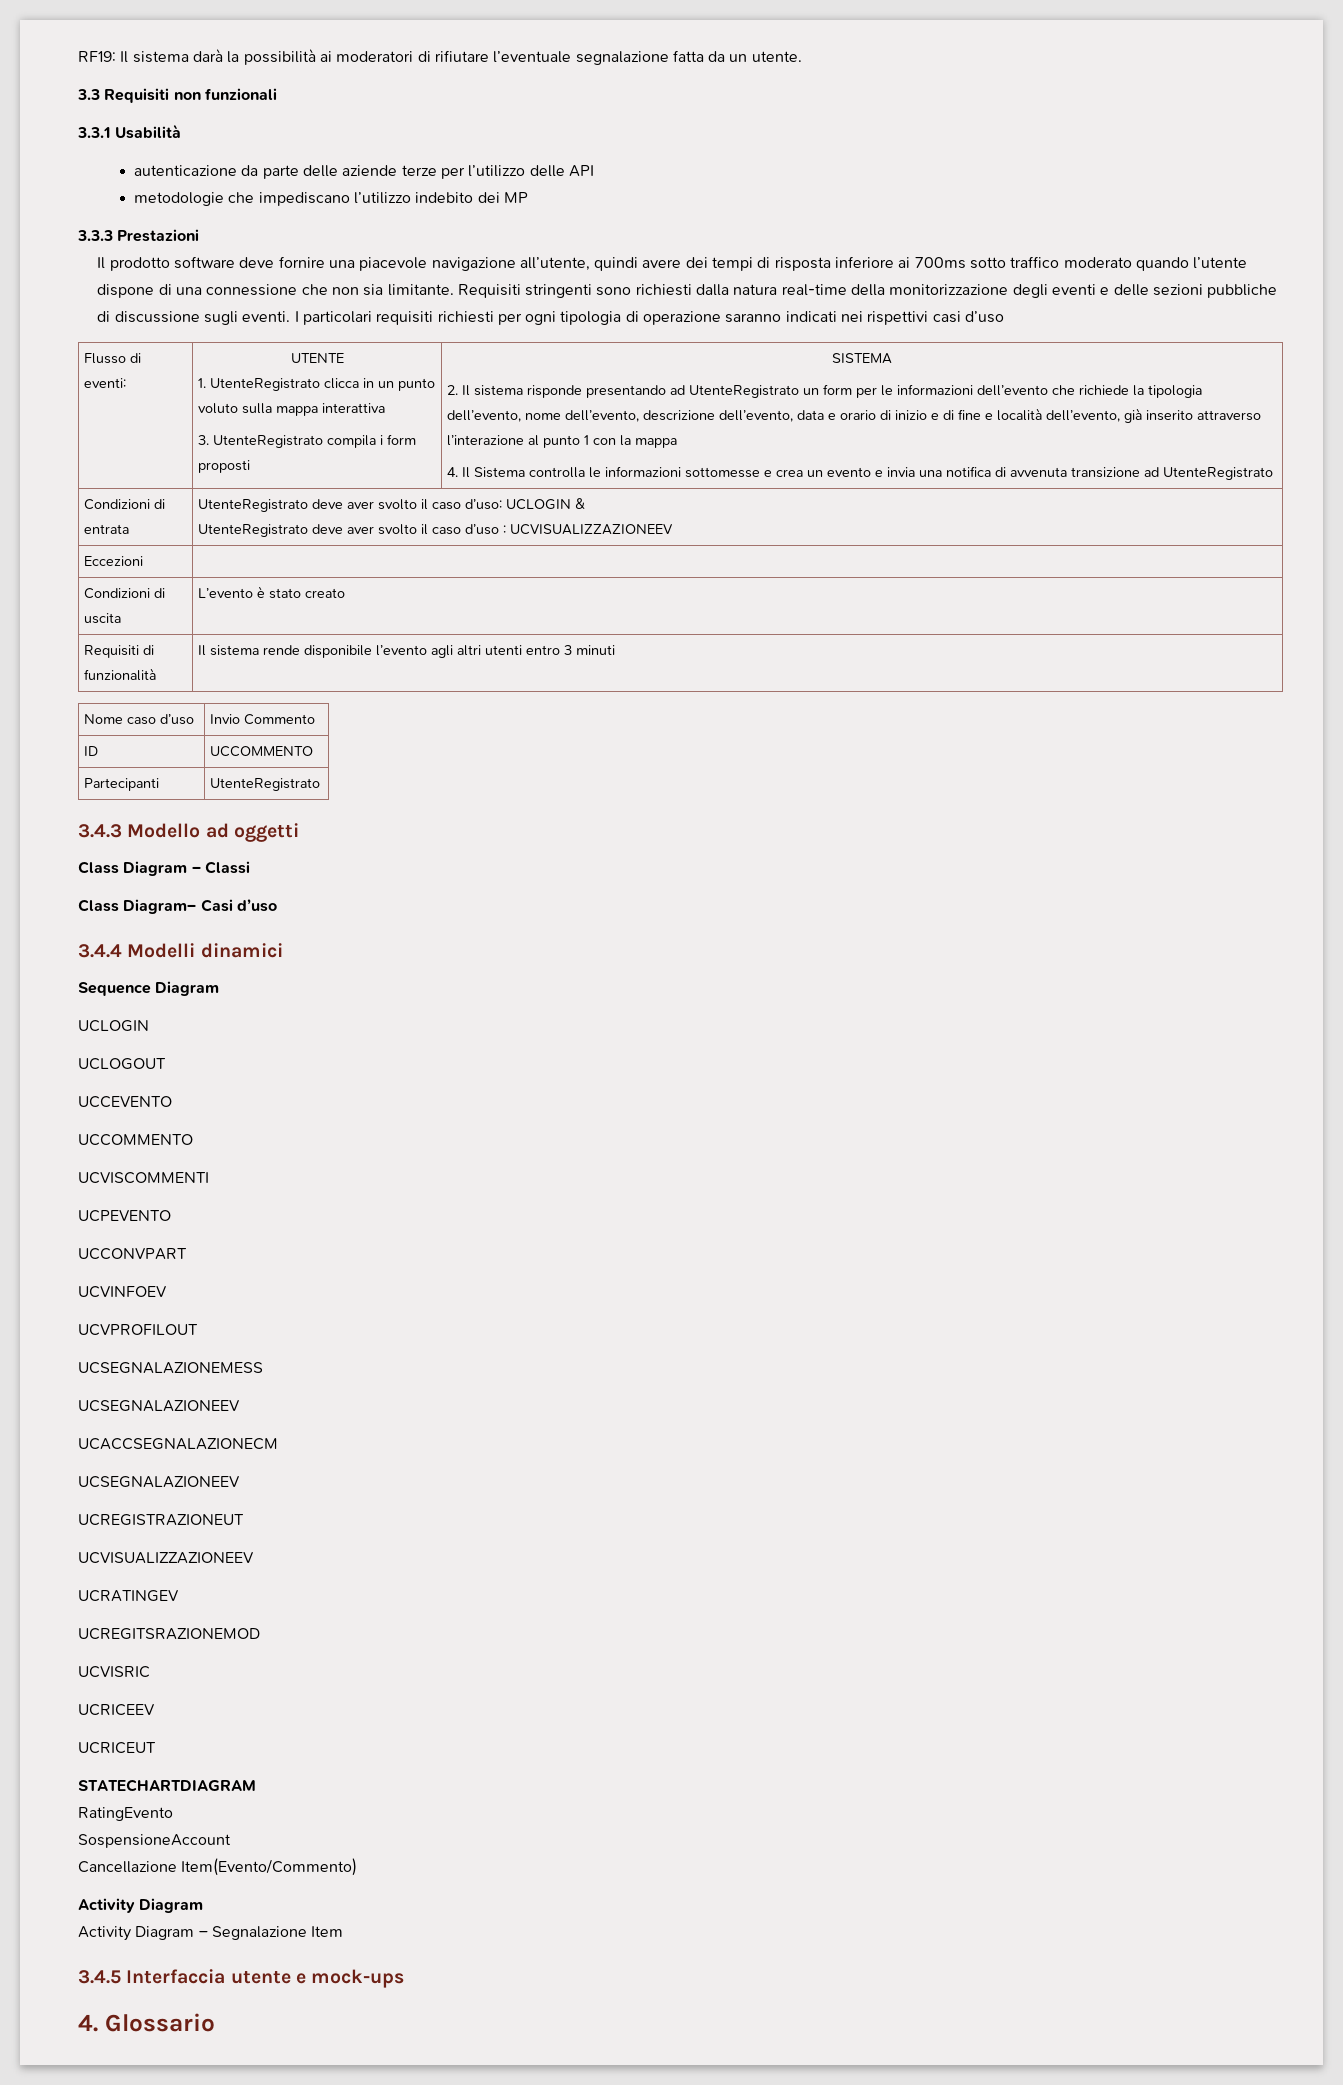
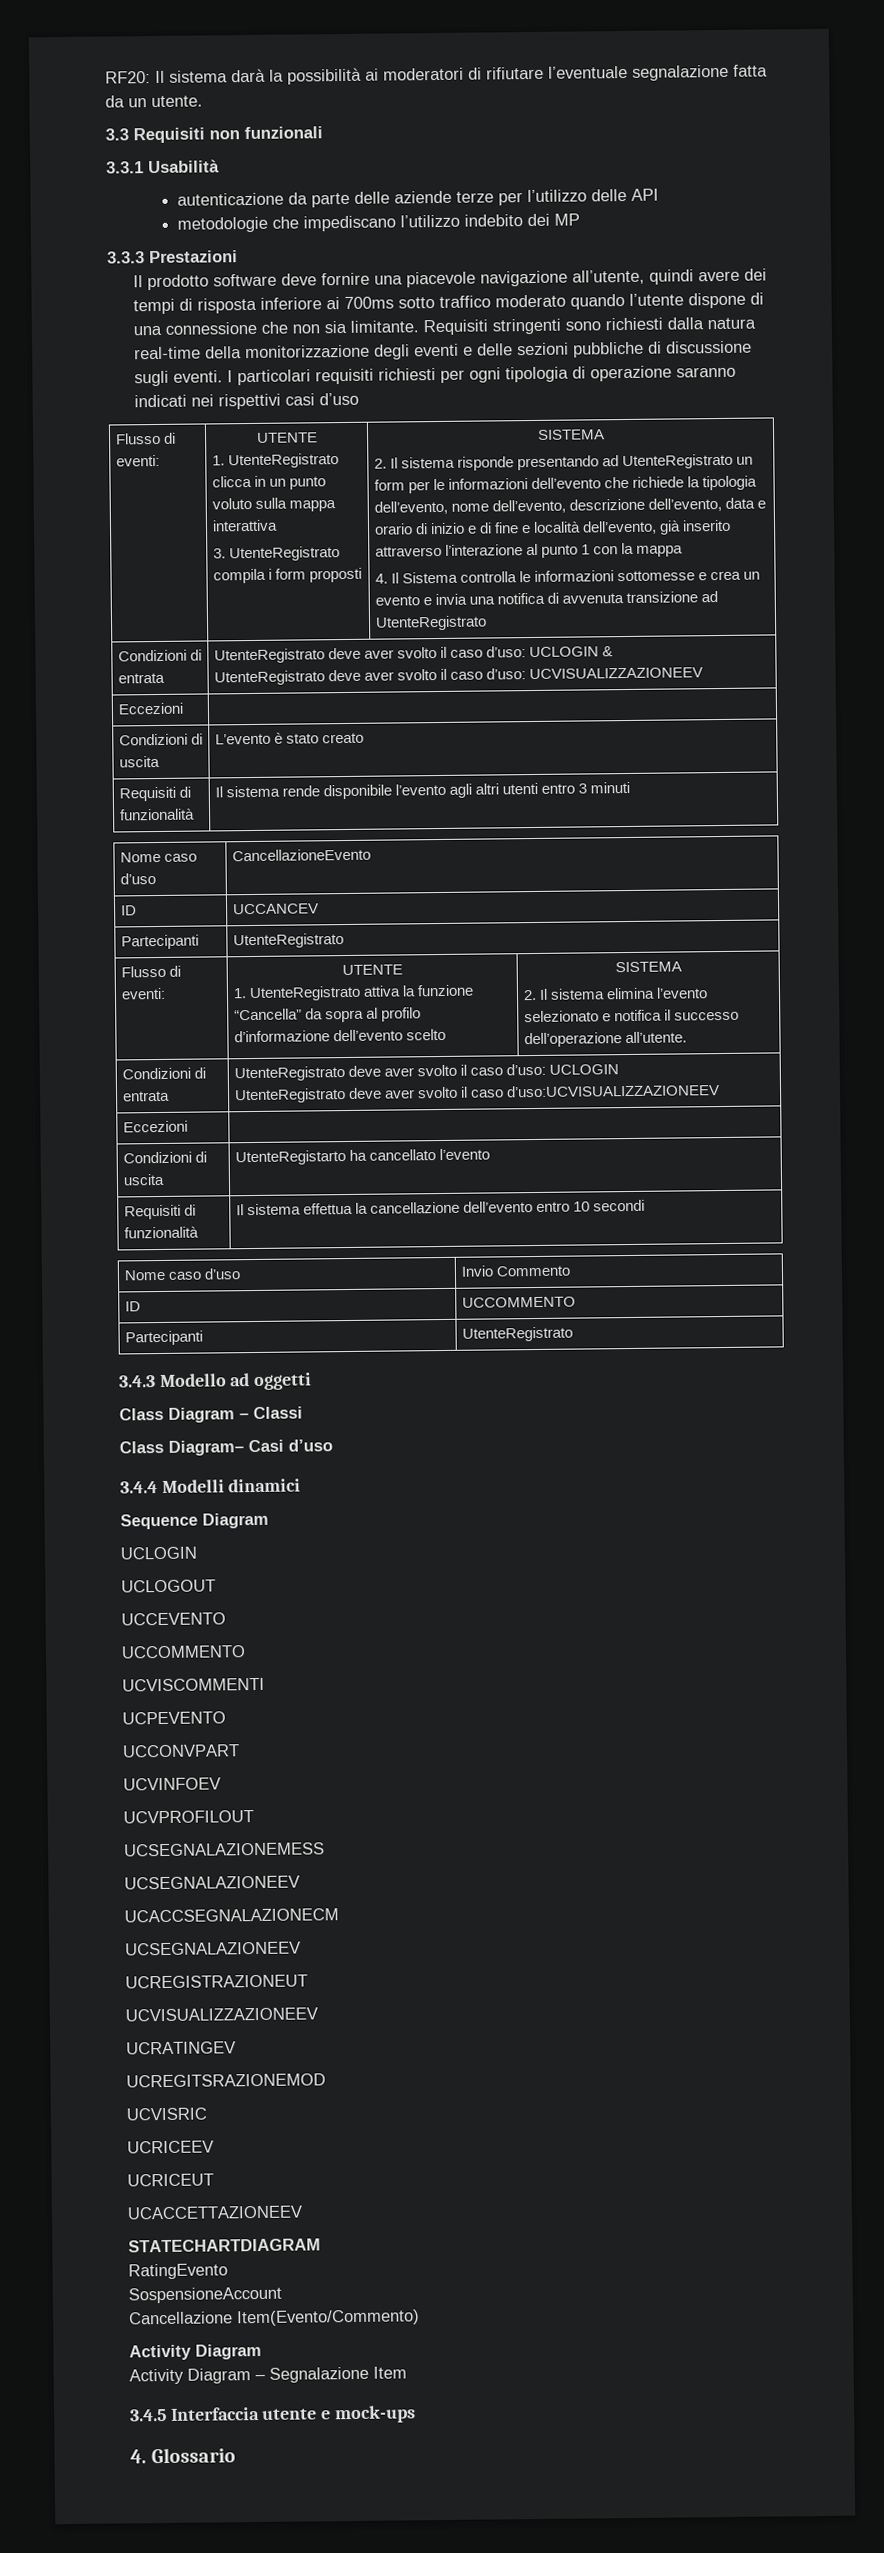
- RF19: Il sistema darà la possibilità ai moderatori di rifiutare l’eventuale segnalazione fatta da un utente.
+ RF20: Il sistema darà la possibilità ai moderatori di rifiutare l’eventuale segnalazione fatta da un utente.
  Condizioni di entrata | UtenteRegistrato deve aver svolto il caso d’uso: UCLOGIN &
- UtenteRegistrato deve aver svolto il caso d’uso : UCVISUALIZZAZIONEEV
+ UtenteRegistrato deve aver svolto il caso d’uso: UCVISUALIZZAZIONEEV
+ Nome caso d’uso | CancellazioneEvento
+ ID | UCCANCEV
+ Partecipanti | UtenteRegistrato
+ Flusso di eventi: | UTENTE
+ 1. UtenteRegistrato attiva la funzione “Cancella” da sopra al profilo d’informazione dell’evento scelto | SISTEMA
+ 2. Il sistema elimina l’evento selezionato e notifica il successo dell’operazione all’utente.
+ Condizioni di entrata | UtenteRegistrato deve aver svolto il caso d’uso: UCLOGIN
+ UtenteRegistrato deve aver svolto il caso d’uso:UCVISUALIZZAZIONEEV
+ Eccezioni |
+ Condizioni di uscita | UtenteRegistarto ha cancellato l’evento
+ Requisiti di funzionalità | Il sistema effettua la cancellazione dell’evento entro 10 secondi
+ UCACCETTAZIONEEV

